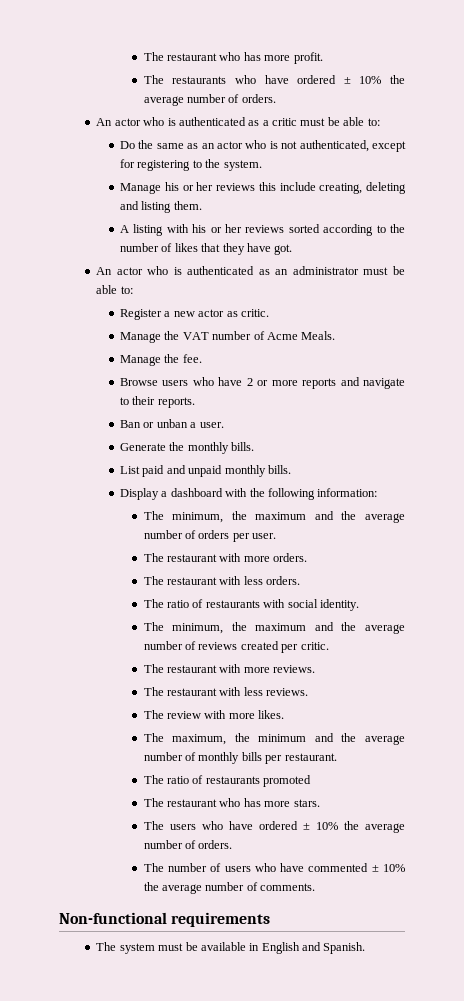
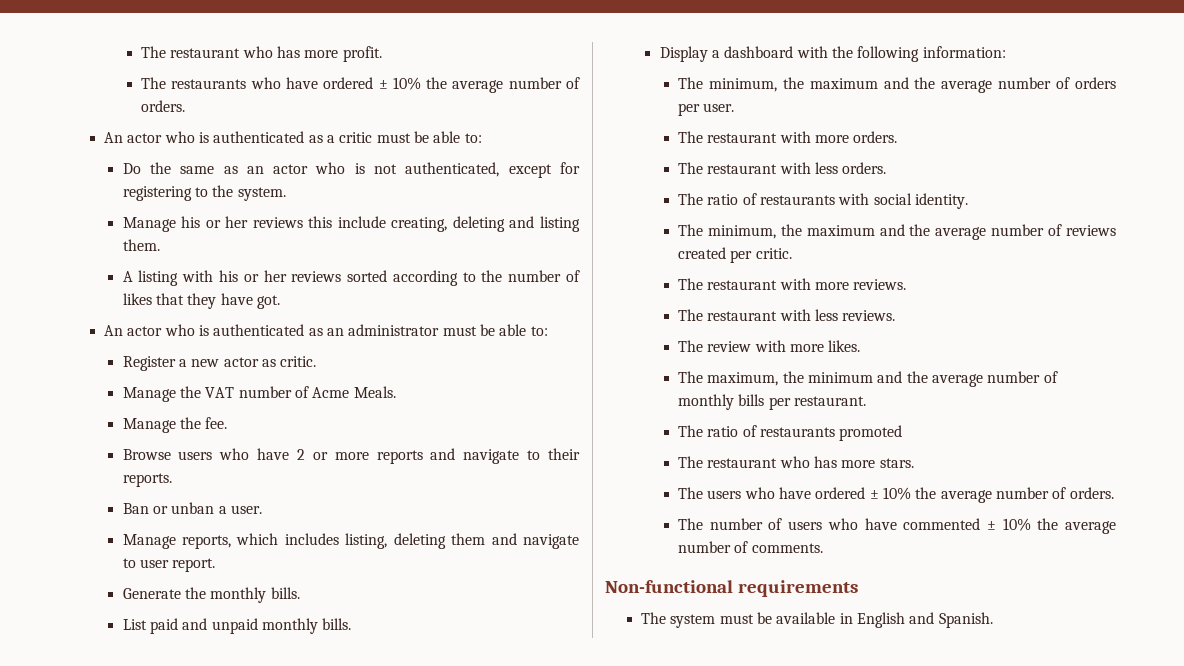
+ Manage reports, which includes listing, deleting them and navigate to user report.

